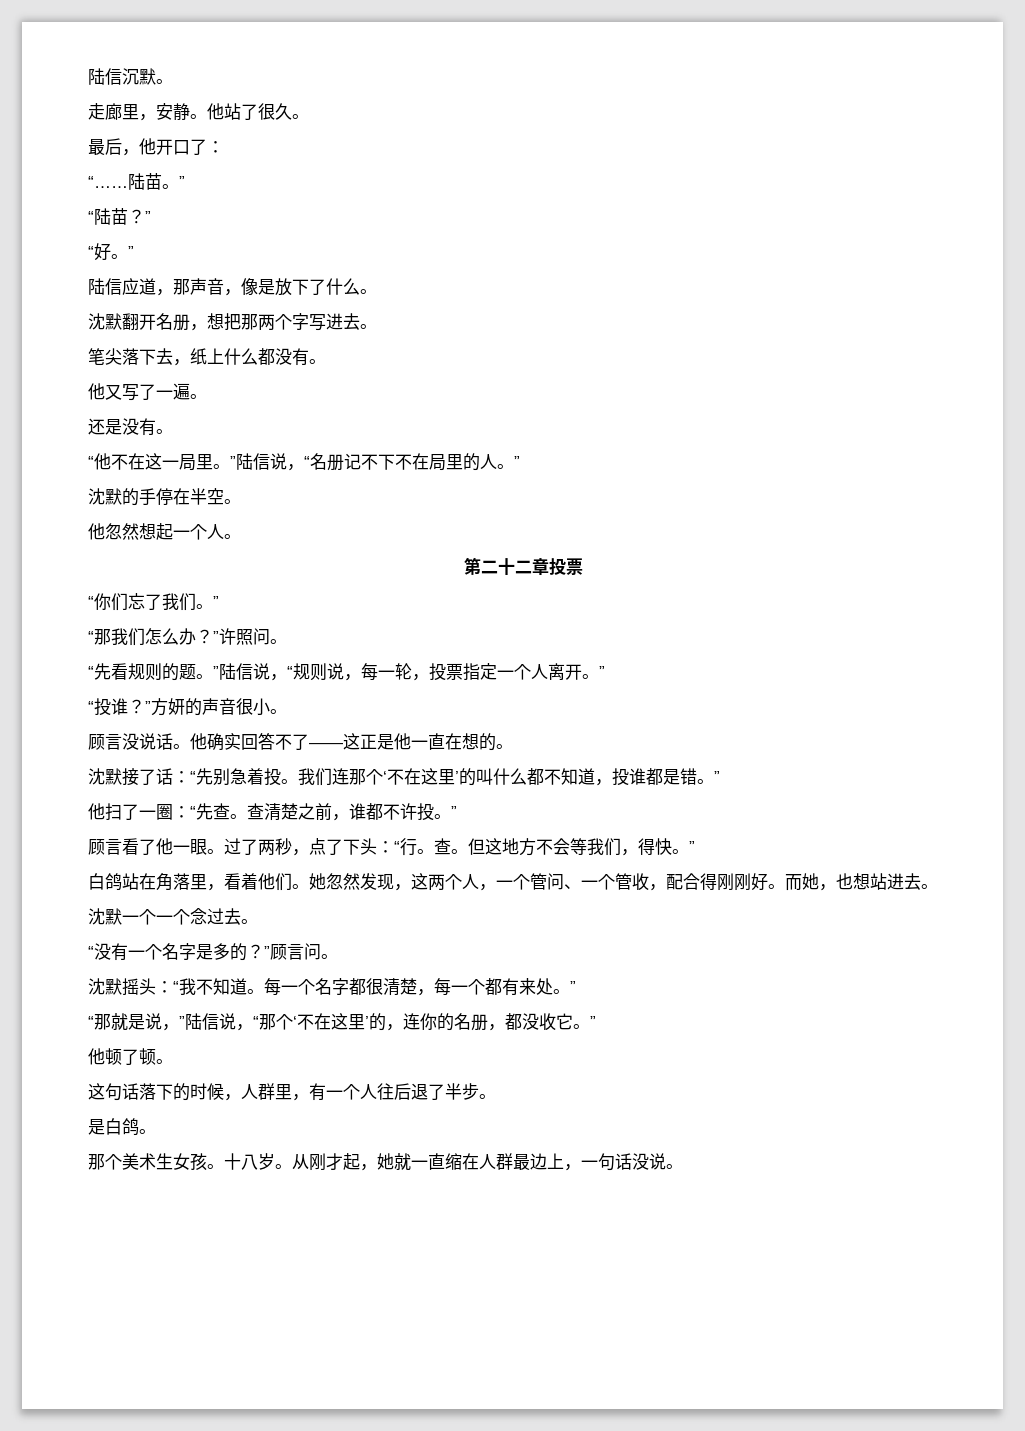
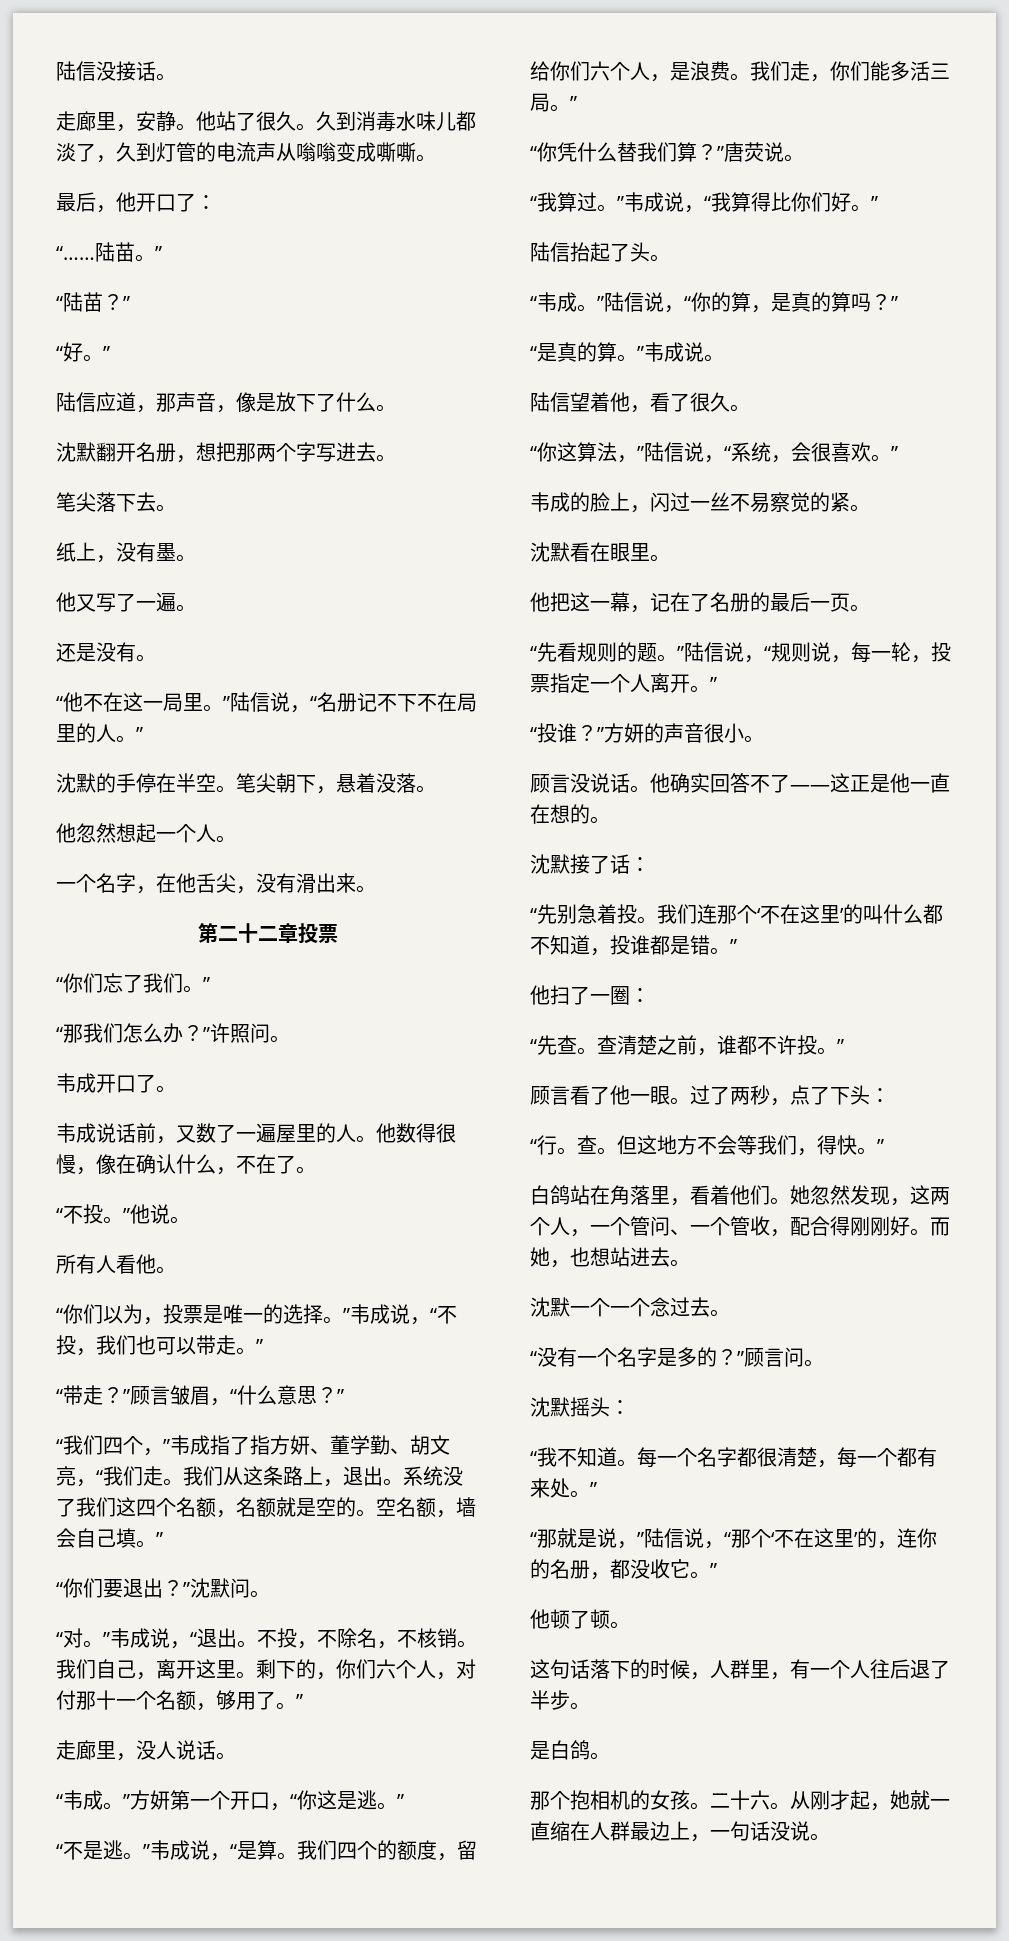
- 陆信沉默。
+ 陆信没接话。
+ 久到消毒水味儿都淡了，久到灯管的电流声从嗡嗡变成嘶嘶。
- 笔尖落下去，纸上什么都没有。
+ 笔尖落下去。
+ 纸上，没有墨。
+ 笔尖朝下，悬着没落。
+ 一个名字，在他舌尖，没有滑出来。
+ 韦成开口了。
+ 韦成说话前，又数了一遍屋里的人。他数得很慢，像在确认什么，不在了。
+ “不投。”他说。
+ 所有人看他。
+ “你们以为，投票是唯一的选择。”韦成说，“不投，我们也可以带走。”
+ “带走？”顾言皱眉，“什么意思？”
+ “我们四个，”韦成指了指方妍、董学勤、胡文亮，“我们走。我们从这条路上，退出。系统没了我们这四个名额，名额就是空的。空名额，墙会自己填。”
+ “你们要退出？”沈默问。
+ “对。”韦成说，“退出。不投，不除名，不核销。我们自己，离开这里。剩下的，你们六个人，对付那十一个名额，够用了。”
+ 走廊里，没人说话。
+ “韦成。”方妍第一个开口，“你这是逃。”
+ “不是逃。”韦成说，“是算。我们四个的额度，留给你们六个人，是浪费。我们走，你们能多活三局。”
+ “你凭什么替我们算？”唐荧说。
+ “我算过。”韦成说，“我算得比你们好。”
+ 陆信抬起了头。
+ “韦成。”陆信说，“你的算，是真的算吗？”
+ “是真的算。”韦成说。
+ 陆信望着他，看了很久。
+ “你这算法，”陆信说，“系统，会很喜欢。”
+ 韦成的脸上，闪过一丝不易察觉的紧。
+ 沈默看在眼里。
+ 他把这一幕，记在了名册的最后一页。
- 沈默接了话：“先别急着投。
+ 沈默接了话：
+ “先别急着投。
- 他扫了一圈：“先查。
+ 他扫了一圈：
+ “先查。
- 过了两秒，点了下头：“行。
+ 过了两秒，点了下头：
+ “行。
- 沈默摇头：“我不知道。
+ 沈默摇头：
+ “我不知道。
- 那个美术生女孩。十八岁。
+ 那个抱相机的女孩。二十六。

